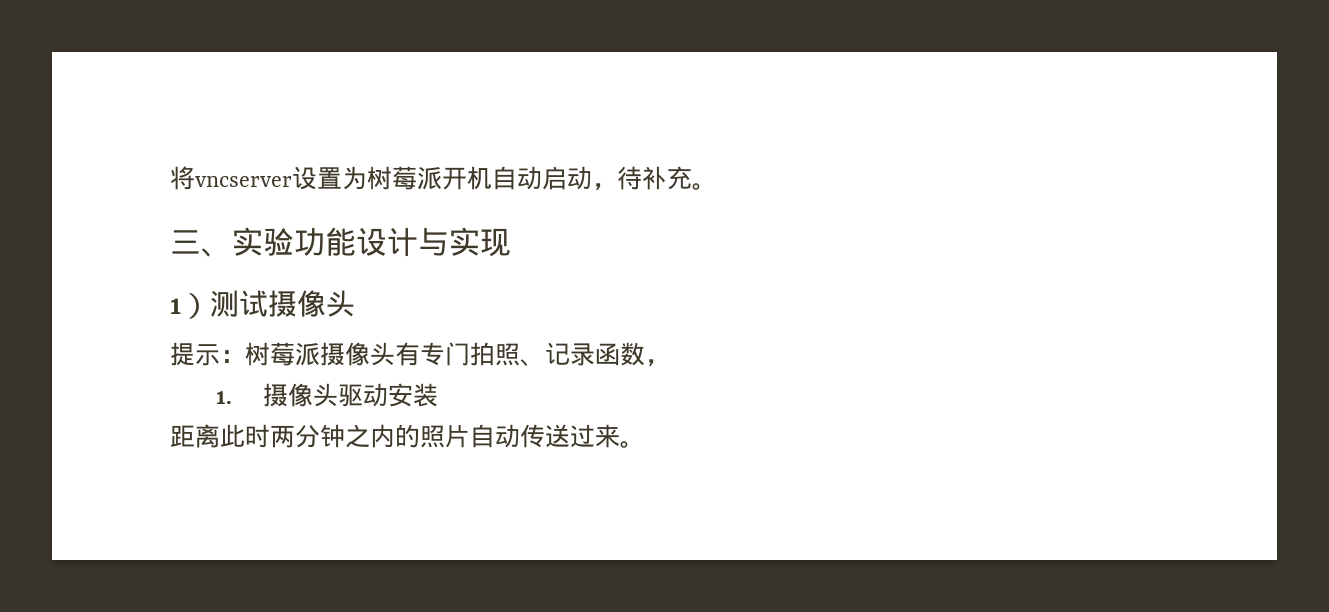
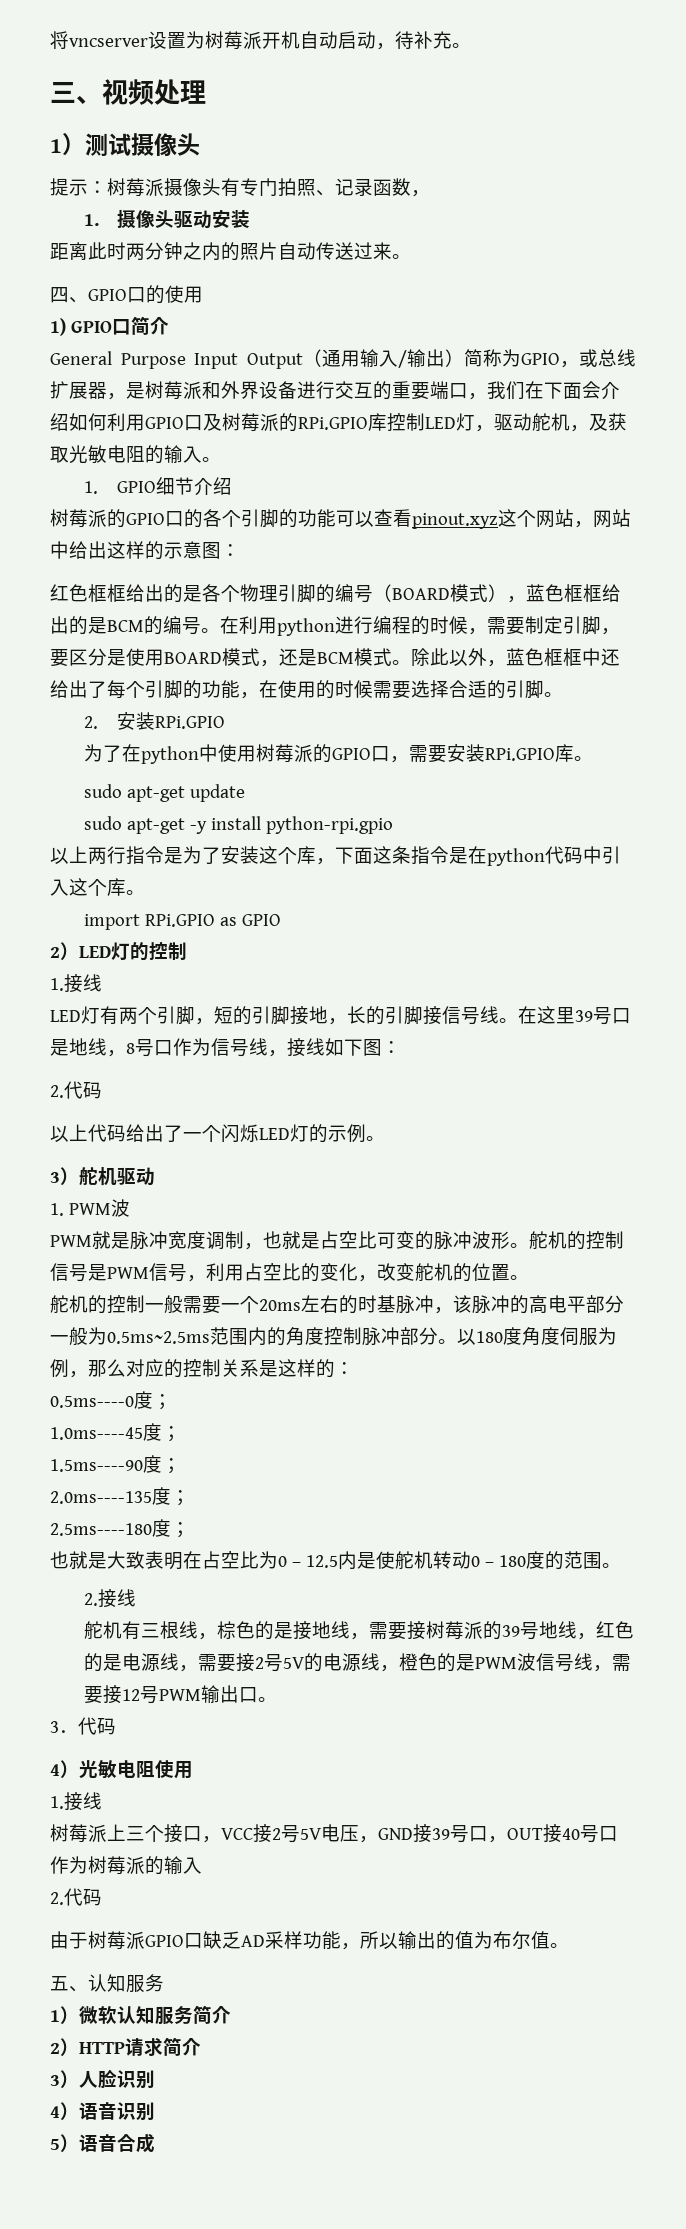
- 三、实验功能设计与实现
+ 三、视频处理
+ 四、GPIO口的使用
+ 1) GPIO口简介
+ General Purpose Input Output（通用输入/输出）简称为GPIO，或总线扩展器，是树莓派和外界设备进行交互的重要端口，我们在下面会介绍如何利用GPIO口及树莓派的RPi.GPIO库控制LED灯，驱动舵机，及获取光敏电阻的输入。
+ 1. GPIO细节介绍
+ 树莓派的GPIO口的各个引脚的功能可以查看pinout.xyz这个网站，网站中给出这样的示意图：
+ 红色框框给出的是各个物理引脚的编号（BOARD模式），蓝色框框给出的是BCM的编号。在利用python进行编程的时候，需要制定引脚，要区分是使用BOARD模式，还是BCM模式。除此以外，蓝色框框中还给出了每个引脚的功能，在使用的时候需要选择合适的引脚。
+ 2.安装RPi.GPIO
+ 为了在python中使用树莓派的GPIO口，需要安装RPi.GPIO库。
+ sudo apt-get update
+ sudo apt-get -y install python-rpi.gpio
+ 以上两行指令是为了安装这个库，下面这条指令是在python代码中引入这个库。
+ import RPi.GPIO as GPIO
+ 2）LED灯的控制
+ 1.接线
+ LED灯有两个引脚，短的引脚接地，长的引脚接信号线。在这里39号口是地线，8号口作为信号线，接线如下图：
+ 2.代码
+ 以上代码给出了一个闪烁LED灯的示例。
+ 3）舵机驱动
+ 1. PWM波
+ PWM就是脉冲宽度调制，也就是占空比可变的脉冲波形。舵机的控制信号是PWM信号，利用占空比的变化，改变舵机的位置。
+ 舵机的控制一般需要一个20ms左右的时基脉冲，该脉冲的高电平部分一般为0.5ms~2.5ms范围内的角度控制脉冲部分。以180度角度伺服为例，那么对应的控制关系是这样的：
+ 0.5ms----0度；
+ 1.0ms----45度；
+ 1.5ms----90度；
+ 2.0ms----135度；
+ 2.5ms----180度；
+ 也就是大致表明在占空比为0 – 12.5内是使舵机转动0 – 180度的范围。
+ 2.接线
+ 舵机有三根线，棕色的是接地线，需要接树莓派的39号地线，红色的是电源线，需要接2号5V的电源线，橙色的是PWM波信号线，需要接12号PWM输出口。
+ 3．代码
+ 4）光敏电阻使用
+ 1.接线
+ 树莓派上三个接口，VCC接2号5V电压，GND接39号口，OUT接40号口作为树莓派的输入
+ 2.代码
+ 由于树莓派GPIO口缺乏AD采样功能，所以输出的值为布尔值。
+ 五、认知服务
+ 1）微软认知服务简介
+ 2）HTTP请求简介
+ 3）人脸识别
+ 4）语音识别
+ 5）语音合成

